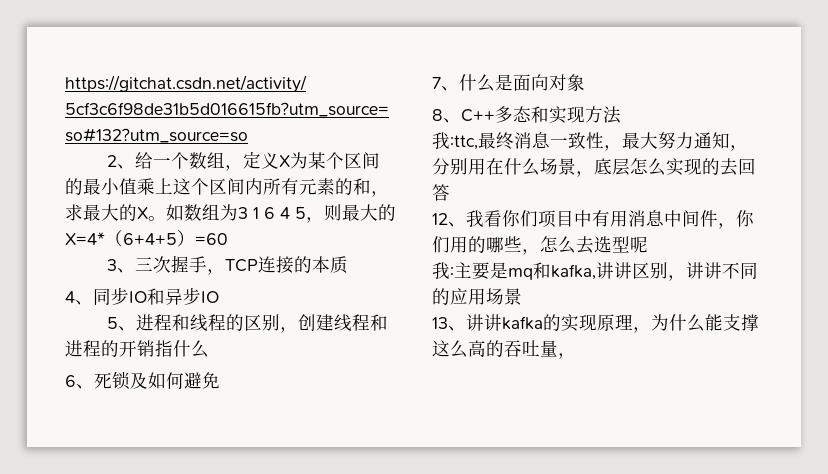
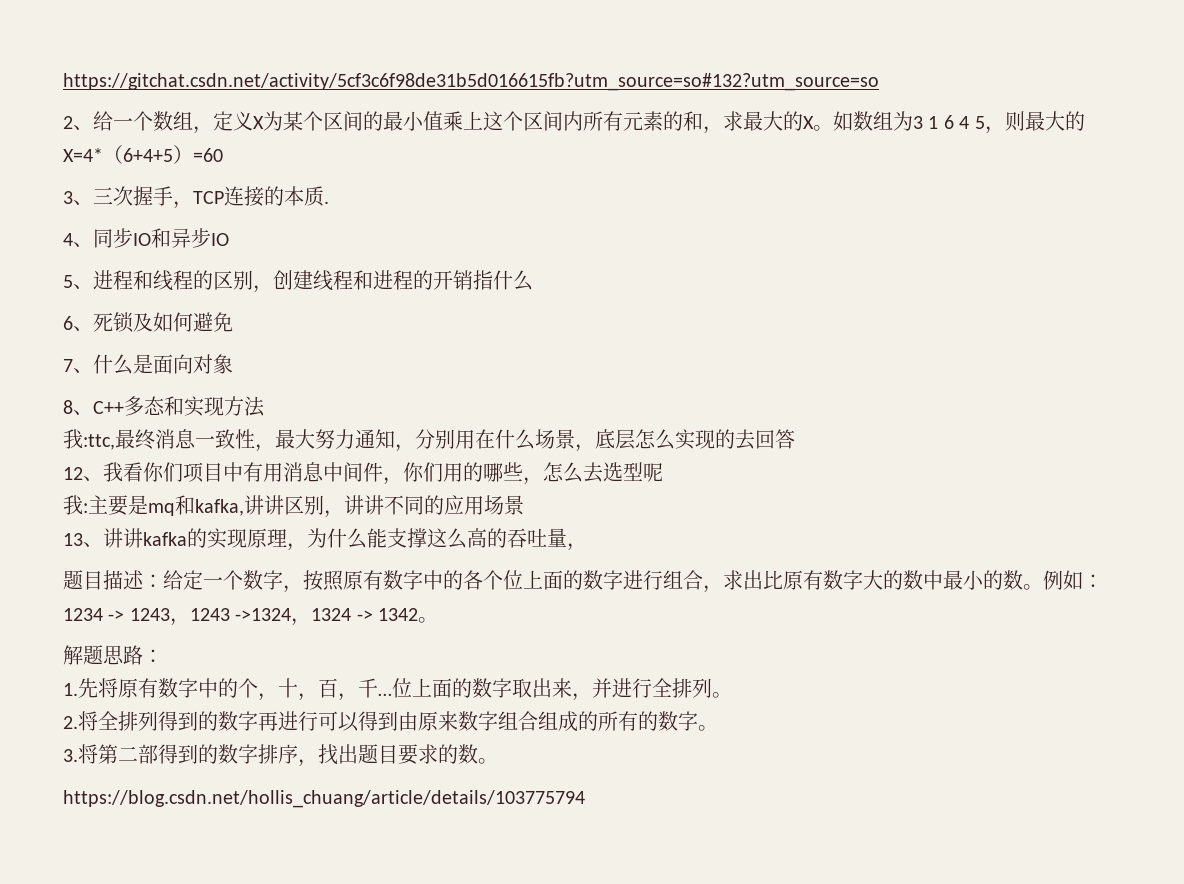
- 3、三次握手，TCP连接的本质
+ 3、三次握手，TCP连接的本质.
+ 题目描述：给定一个数字，按照原有数字中的各个位上面的数字进行组合，求出比原有数字大的数中最小的数。例如：1234 -> 1243，1243 ->1324，1324 -> 1342。
+ 解题思路：
+ 1.先将原有数字中的个，十，百，千…位上面的数字取出来，并进行全排列。
+ 2.将全排列得到的数字再进行可以得到由原来数字组合组成的所有的数字。
+ 3.将第二部得到的数字排序，找出题目要求的数。
+ https://blog.csdn.net/hollis_chuang/article/details/103775794

